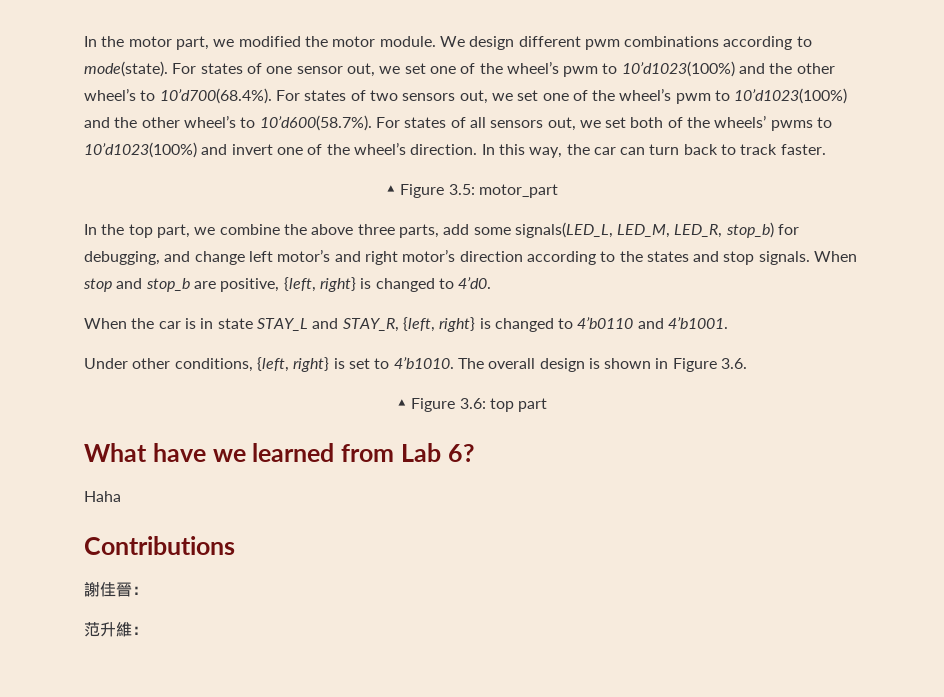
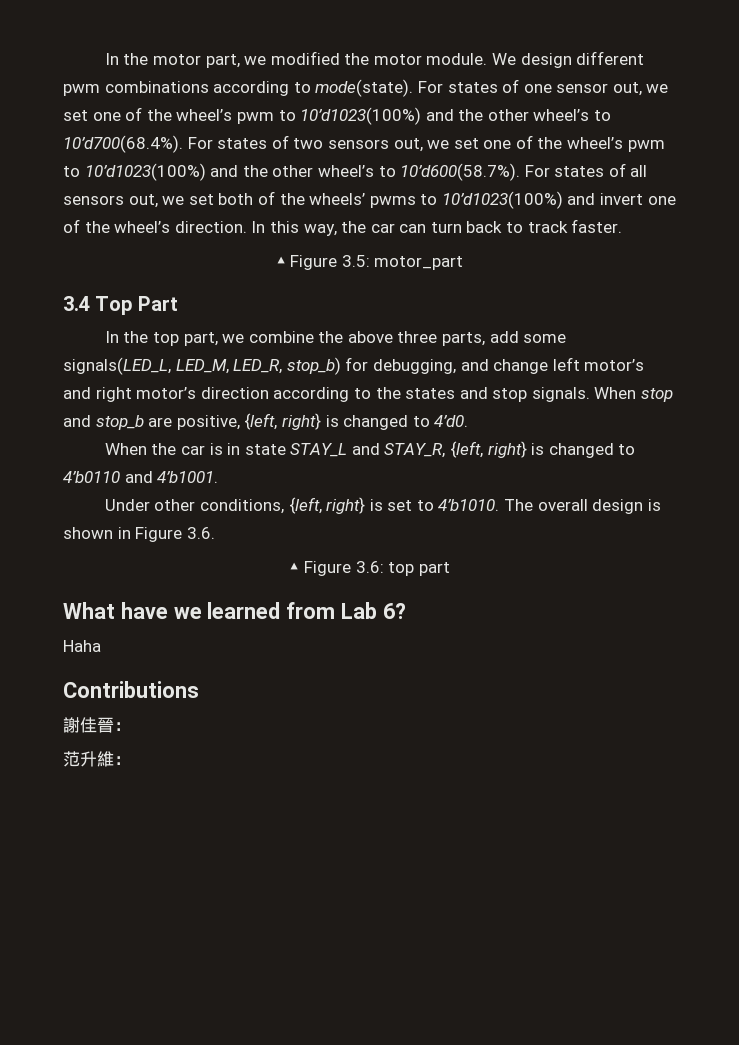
+ 3.4 Top Part

